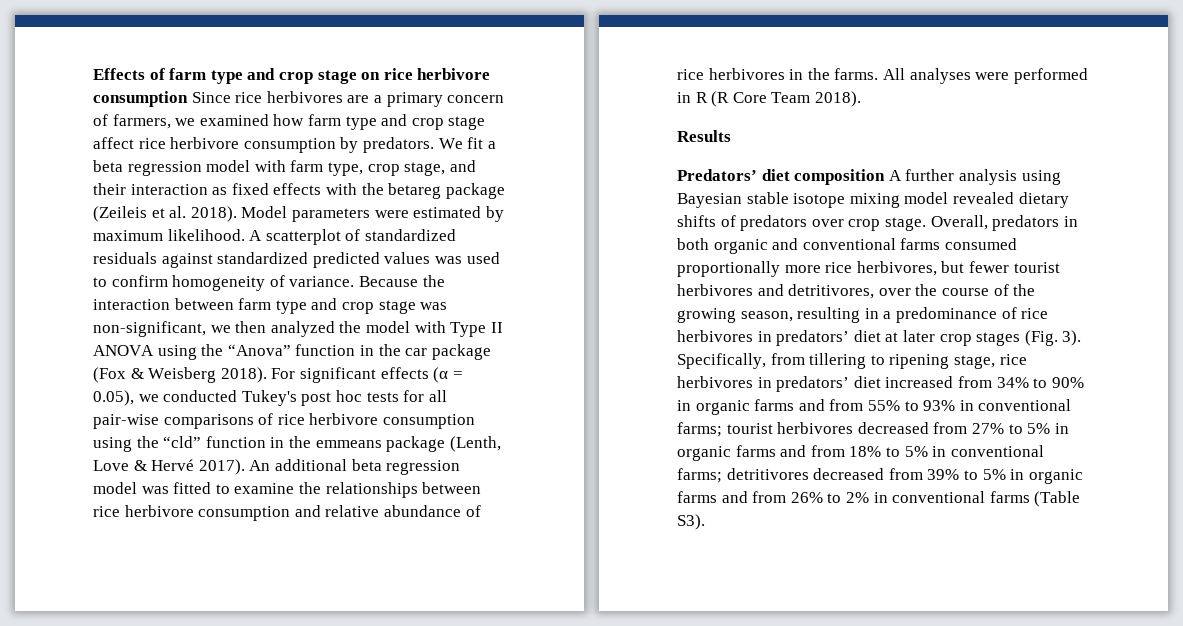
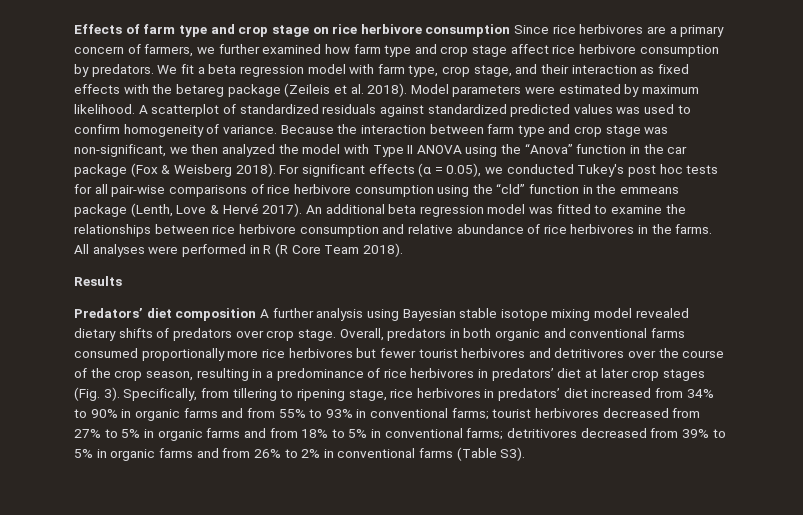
- Effects of farm type and crop stage on rice herbivore consumption Since rice herbivores are a primary concern of farmers, we examined how farm type and crop stage affect rice herbivore consumption by predators.
+ Effects of farm type and crop stage on rice herbivore consumption Since rice herbivores are a primary concern of farmers, we further examined how farm type and crop stage affect rice herbivore consumption by predators.
- Overall, predators in both organic and conventional farms consumed proportionally more rice herbivores, but fewer tourist herbivores and detritivores, over the course of the growing season, resulting in a predominance of rice herbivores in predators’ diet at later crop stages (Fig. 3).
+ Overall, predators in both organic and conventional farms consumed proportionally more rice herbivores but fewer tourist herbivores and detritivores over the course of the crop season, resulting in a predominance of rice herbivores in predators’ diet at later crop stages (Fig. 3).

